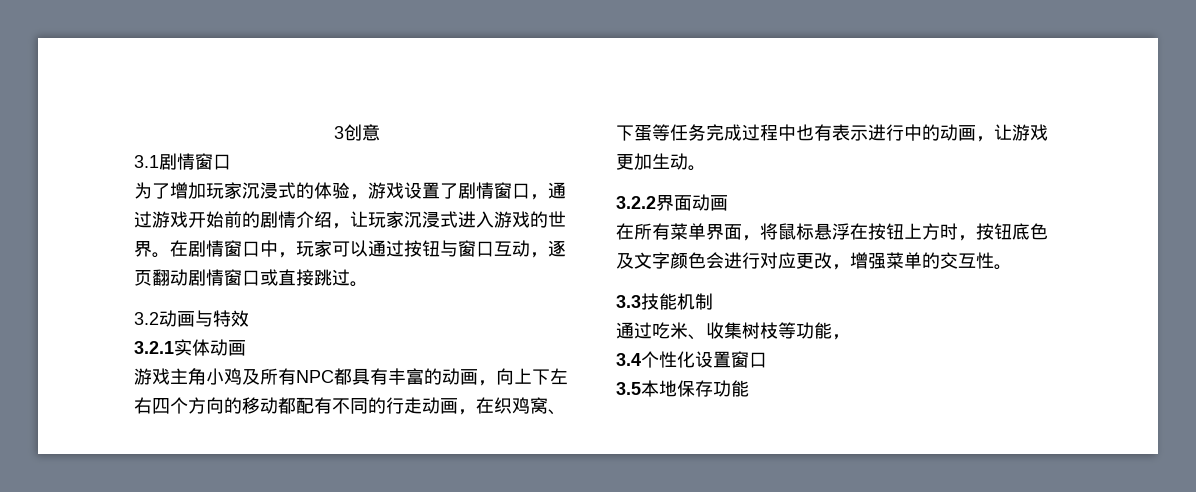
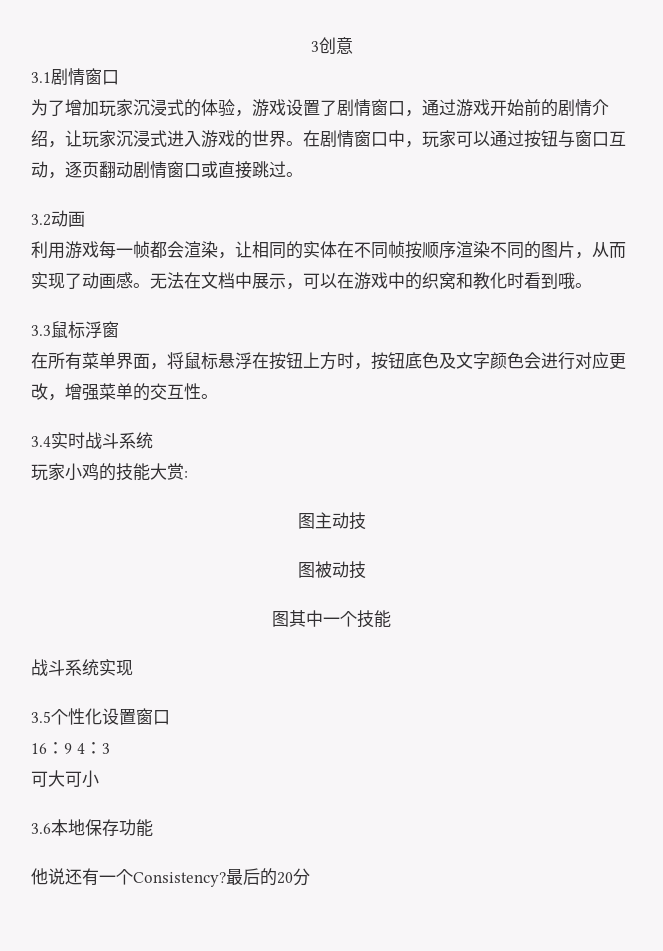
- 3.2动画与特效
- 3.2.1实体动画
- 游戏主角小鸡及所有NPC都具有丰富的动画，向上下左右四个方向的移动都配有不同的行走动画，在织鸡窝、下蛋等任务完成过程中也有表示进行中的动画，让游戏更加生动。
- 3.2.2界面动画
+ 3.2动画
+ 利用游戏每一帧都会渲染，让相同的实体在不同帧按顺序渲染不同的图片，从而实现了动画感。无法在文档中展示，可以在游戏中的织窝和教化时看到哦。
+ 3.3鼠标浮窗
- 3.3技能机制
- 通过吃米、收集树枝等功能，
- 3.4个性化设置窗口
- 3.5本地保存功能
+ 3.4实时战斗系统
+ 玩家小鸡的技能大赏:
+ 图主动技
+ 图被动技
+ 图其中一个技能
+ 战斗系统实现
+ 3.5个性化设置窗口
+ 16：9 4：3
+ 可大可小
+ 3.6本地保存功能
+ 他说还有一个Consistency?最后的20分

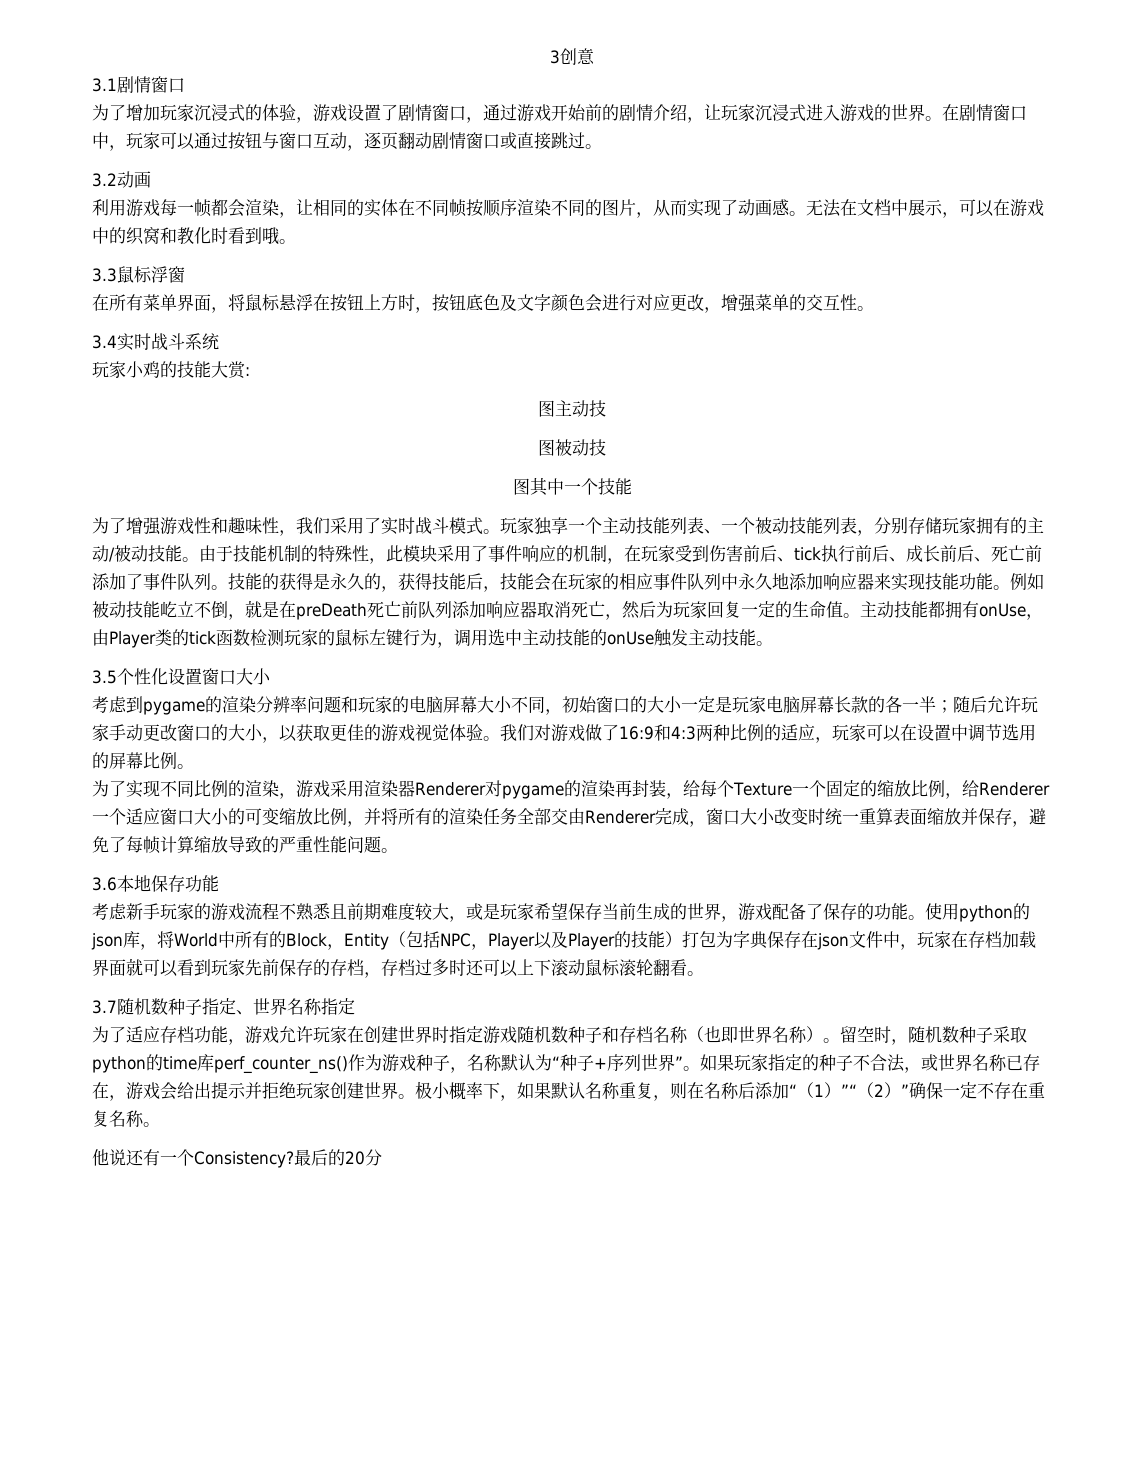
- 战斗系统实现
+ 为了增强游戏性和趣味性，我们采用了实时战斗模式。玩家独享一个主动技能列表、一个被动技能列表，分别存储玩家拥有的主动/被动技能。由于技能机制的特殊性，此模块采用了事件响应的机制，在玩家受到伤害前后、tick执行前后、成长前后、死亡前添加了事件队列。技能的获得是永久的，获得技能后，技能会在玩家的相应事件队列中永久地添加响应器来实现技能功能。例如被动技能屹立不倒，就是在preDeath死亡前队列添加响应器取消死亡，然后为玩家回复一定的生命值。主动技能都拥有onUse，由Player类的tick函数检测玩家的鼠标左键行为，调用选中主动技能的onUse触发主动技能。
- 3.5个性化设置窗口
- 16：9 4：3
- 可大可小
+ 3.5个性化设置窗口大小
+ 考虑到pygame的渲染分辨率问题和玩家的电脑屏幕大小不同，初始窗口的大小一定是玩家电脑屏幕长款的各一半；随后允许玩家手动更改窗口的大小，以获取更佳的游戏视觉体验。我们对游戏做了16:9和4:3两种比例的适应，玩家可以在设置中调节选用的屏幕比例。
+ 为了实现不同比例的渲染，游戏采用渲染器Renderer对pygame的渲染再封装，给每个Texture一个固定的缩放比例，给Renderer一个适应窗口大小的可变缩放比例，并将所有的渲染任务全部交由Renderer完成，窗口大小改变时统一重算表面缩放并保存，避免了每帧计算缩放导致的严重性能问题。
  3.6本地保存功能
+ 考虑新手玩家的游戏流程不熟悉且前期难度较大，或是玩家希望保存当前生成的世界，游戏配备了保存的功能。使用python的json库，将World中所有的Block，Entity（包括NPC，Player以及Player的技能）打包为字典保存在json文件中，玩家在存档加载界面就可以看到玩家先前保存的存档，存档过多时还可以上下滚动鼠标滚轮翻看。
+ 3.7随机数种子指定、世界名称指定
+ 为了适应存档功能，游戏允许玩家在创建世界时指定游戏随机数种子和存档名称（也即世界名称）。留空时，随机数种子采取python的time库perf_counter_ns()作为游戏种子，名称默认为“种子+序列世界”。如果玩家指定的种子不合法，或世界名称已存在，游戏会给出提示并拒绝玩家创建世界。极小概率下，如果默认名称重复，则在名称后添加“（1）”“（2）”确保一定不存在重复名称。

